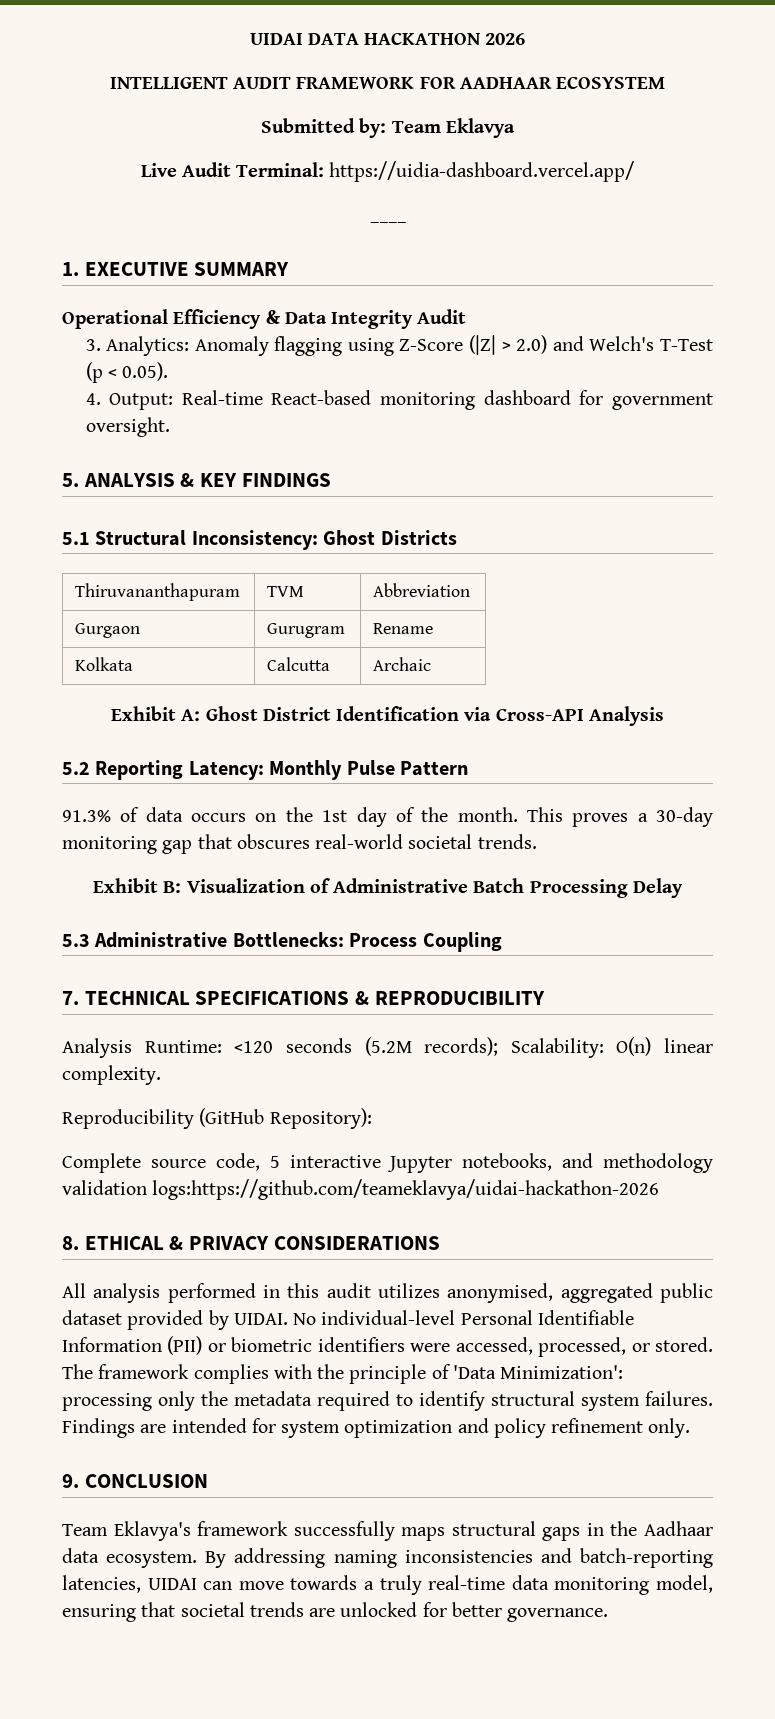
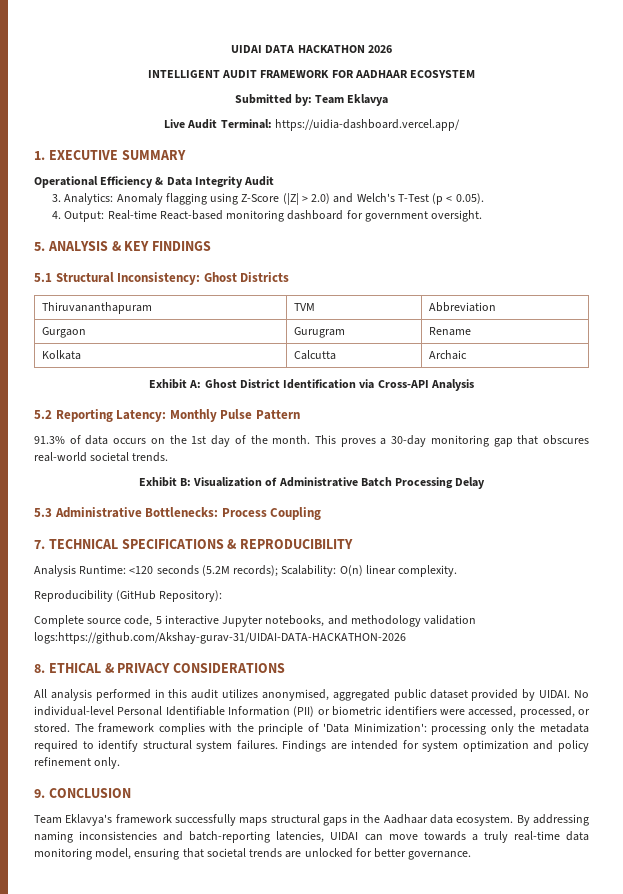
- ____
- Complete source code, 5 interactive Jupyter notebooks, and methodology validation logs:https://github.com/teameklavya/uidai-hackathon-2026
+ Complete source code, 5 interactive Jupyter notebooks, and methodology validation logs:https://github.com/Akshay-gurav-31/UIDAI-DATA-HACKATHON-2026

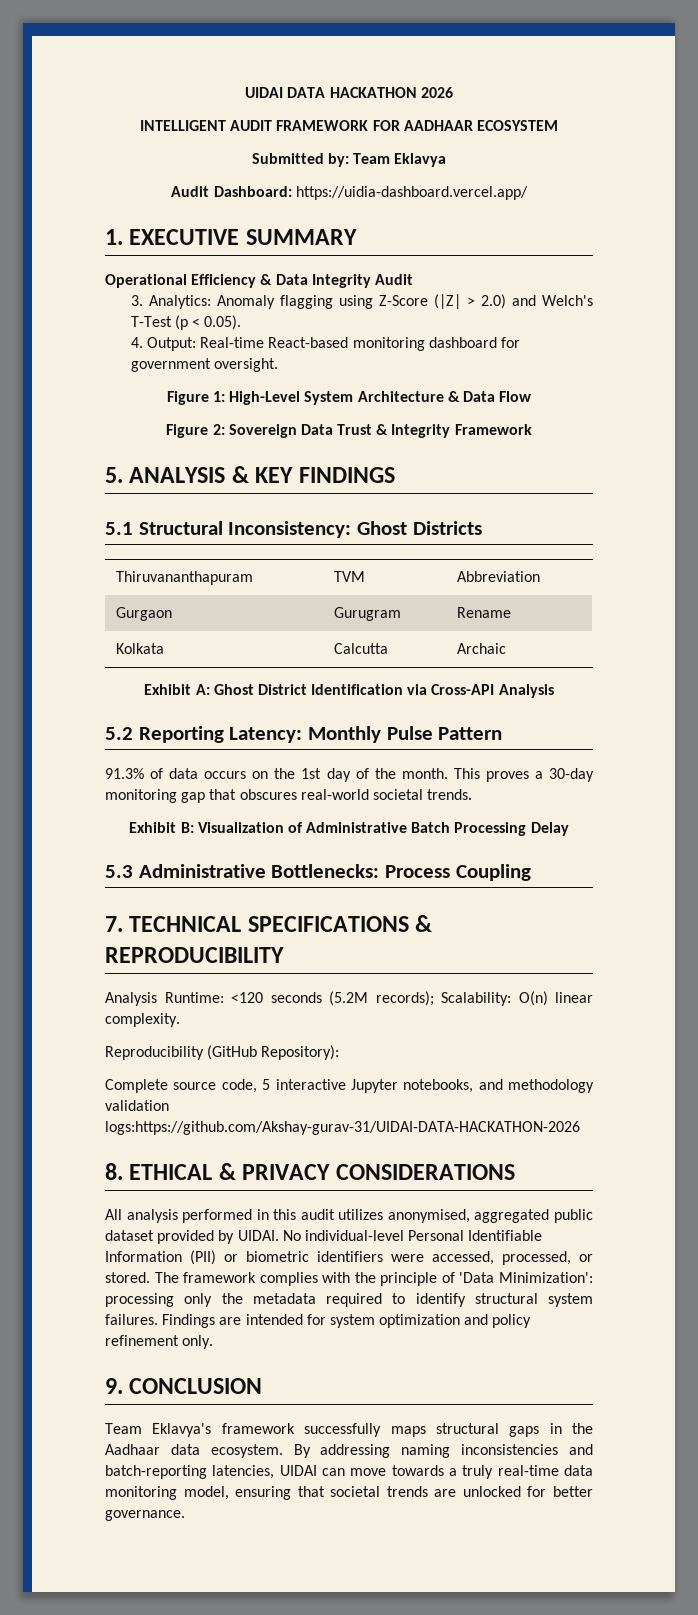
- Live Audit Terminal: https://uidia-dashboard.vercel.app/
+ Audit Dashboard: https://uidia-dashboard.vercel.app/
+ Figure 1: High-Level System Architecture & Data Flow
+ Figure 2: Sovereign Data Trust & Integrity Framework

